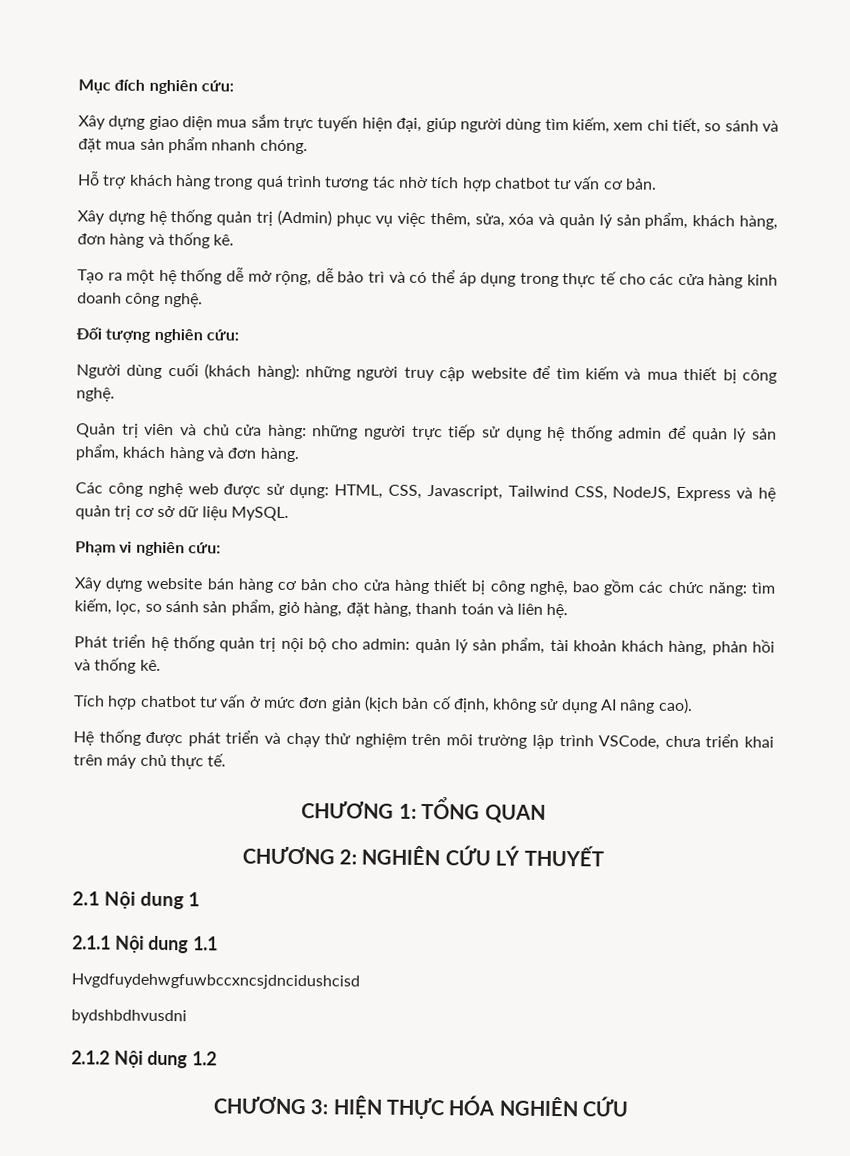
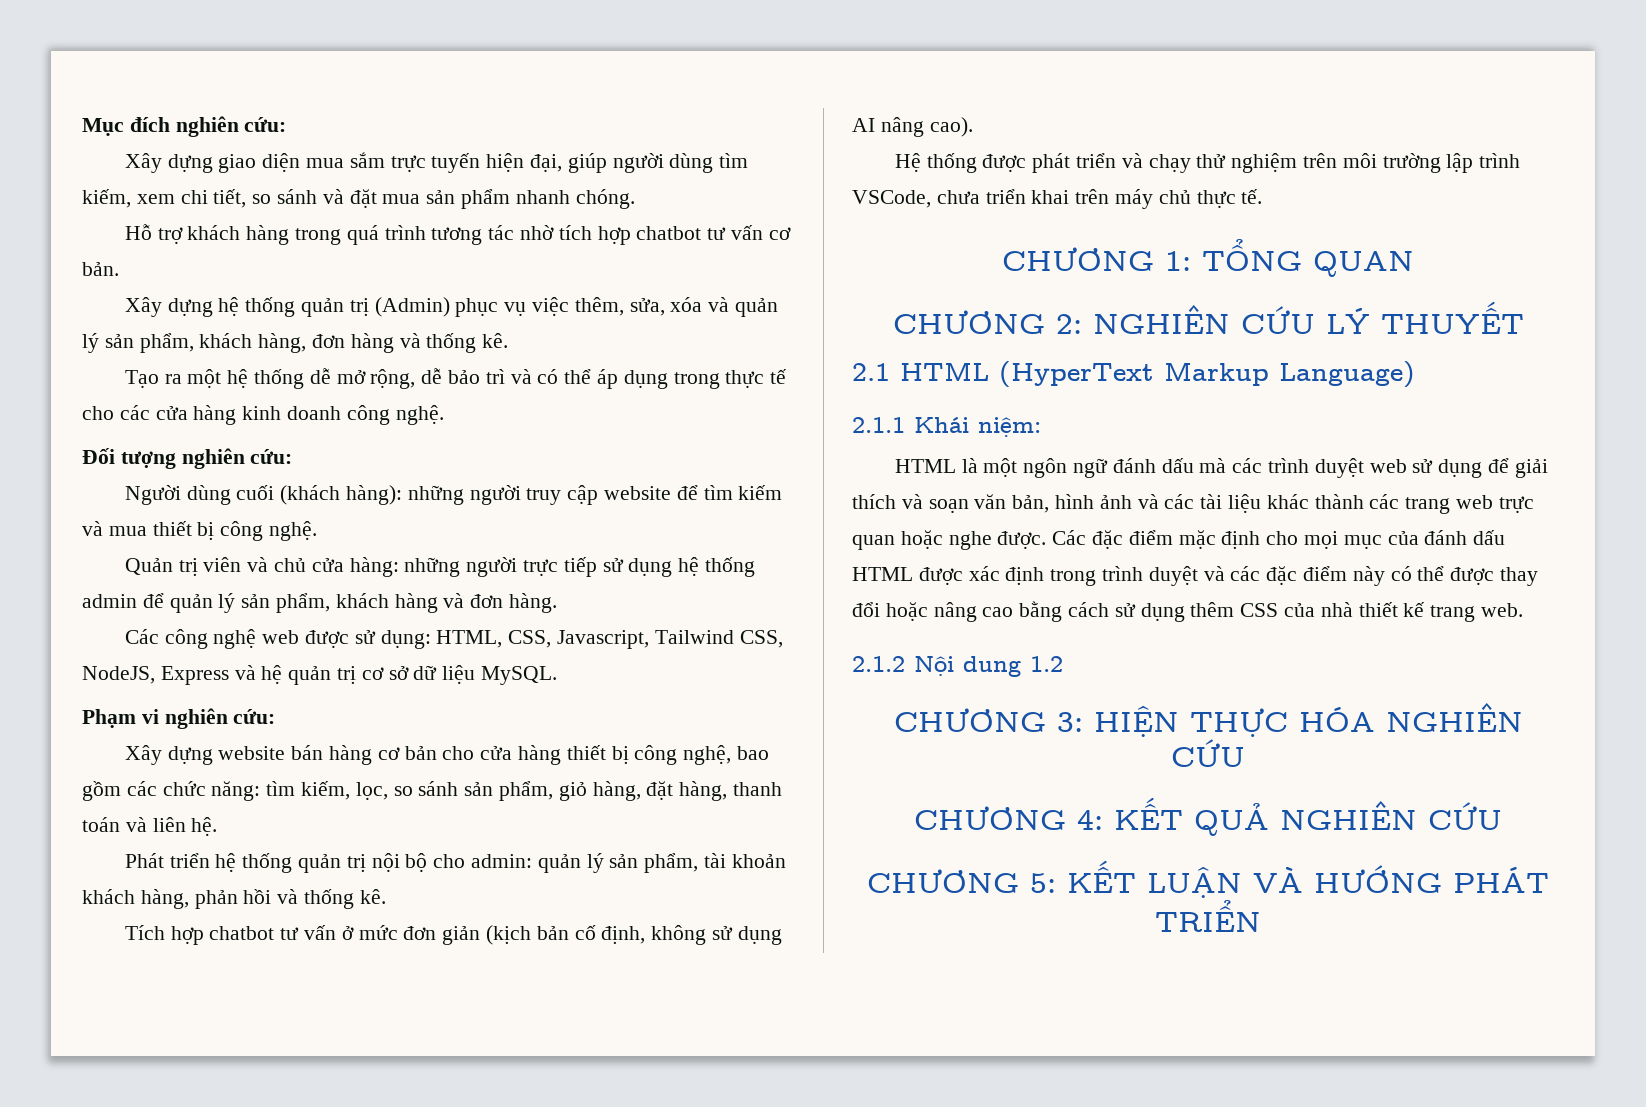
- 2.1 Nội dung 1
- 2.1.1 Nội dung 1.1
- Hvgdfuydehwgfuwbccxncsjdncidushcisd
- bydshbdhvusdni
+ 2.1 HTML (HyperText Markup Language)
+ 2.1.1 Khái niệm:
+ HTML là một ngôn ngữ đánh dấu mà các trình duyệt web sử dụng để giải thích và soạn văn bản, hình ảnh và các tài liệu khác thành các trang web trực quan hoặc nghe được. Các đặc điểm mặc định cho mọi mục của đánh dấu HTML được xác định trong trình duyệt và các đặc điểm này có thể được thay đổi hoặc nâng cao bằng cách sử dụng thêm CSS của nhà thiết kế trang web.
+ CHƯƠNG 4: KẾT QUẢ NGHIÊN CỨU
+ CHƯƠNG 5: KẾT LUẬN VÀ HƯỚNG PHÁT TRIỂN

